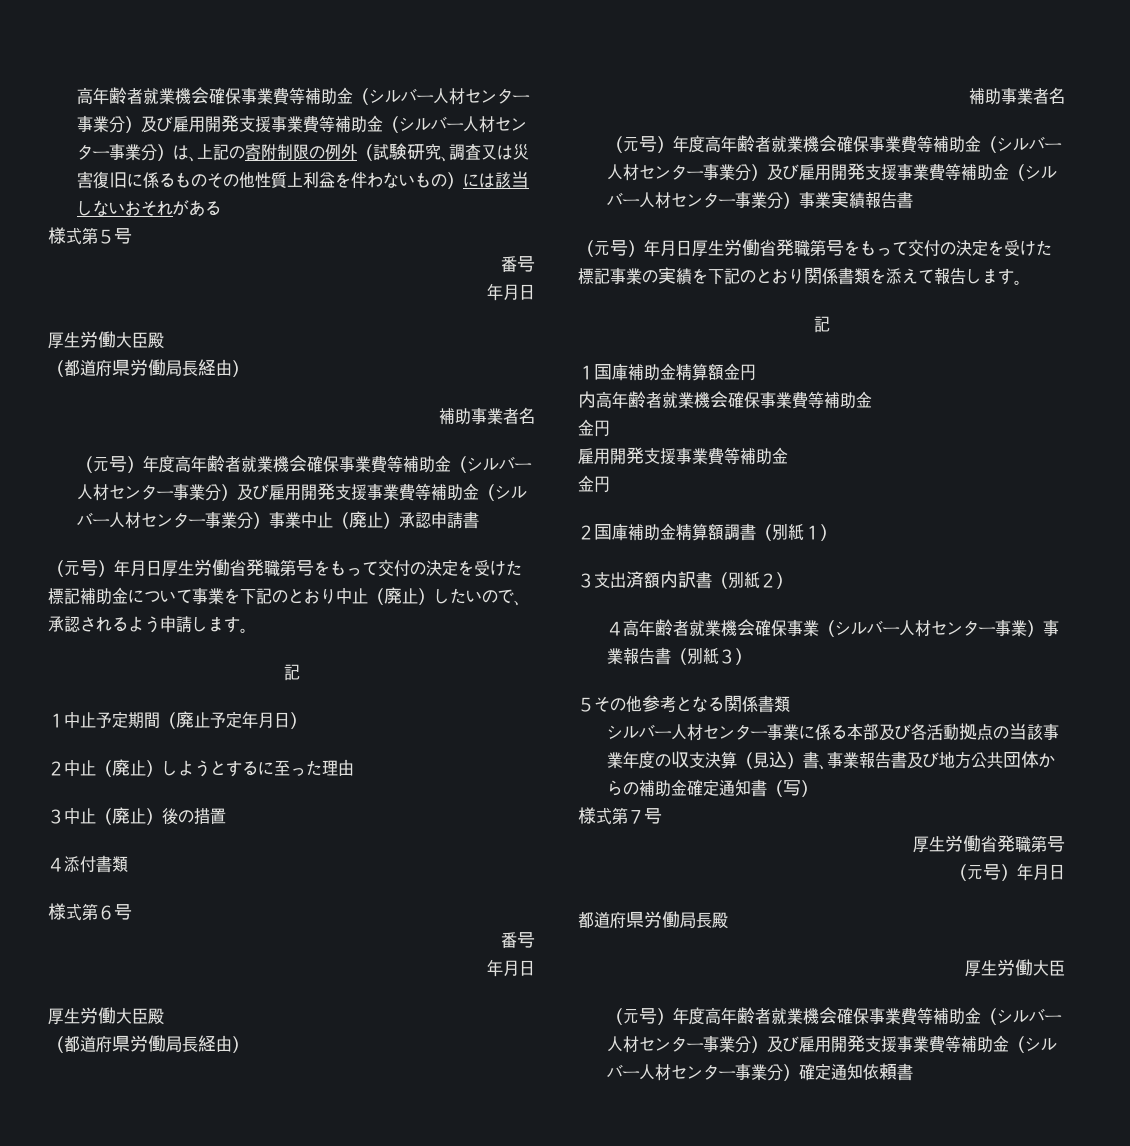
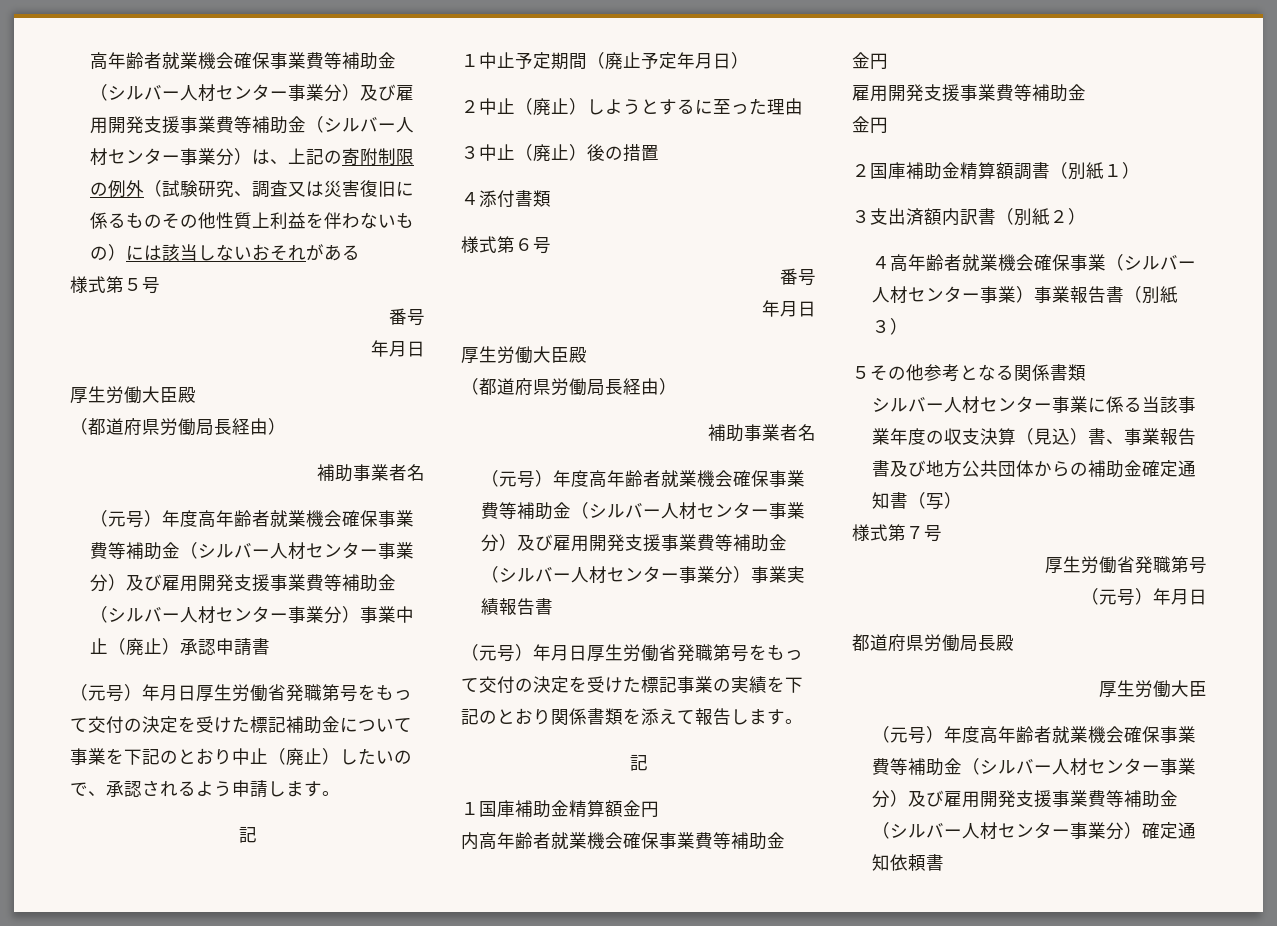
- シルバー人材センター事業に係る本部及び各活動拠点の当該事業年度の収支決算（見込）書、事業報告書及び地方公共団体からの補助金確定通知書（写）
+ シルバー人材センター事業に係る当該事業年度の収支決算（見込）書、事業報告書及び地方公共団体からの補助金確定通知書（写）

